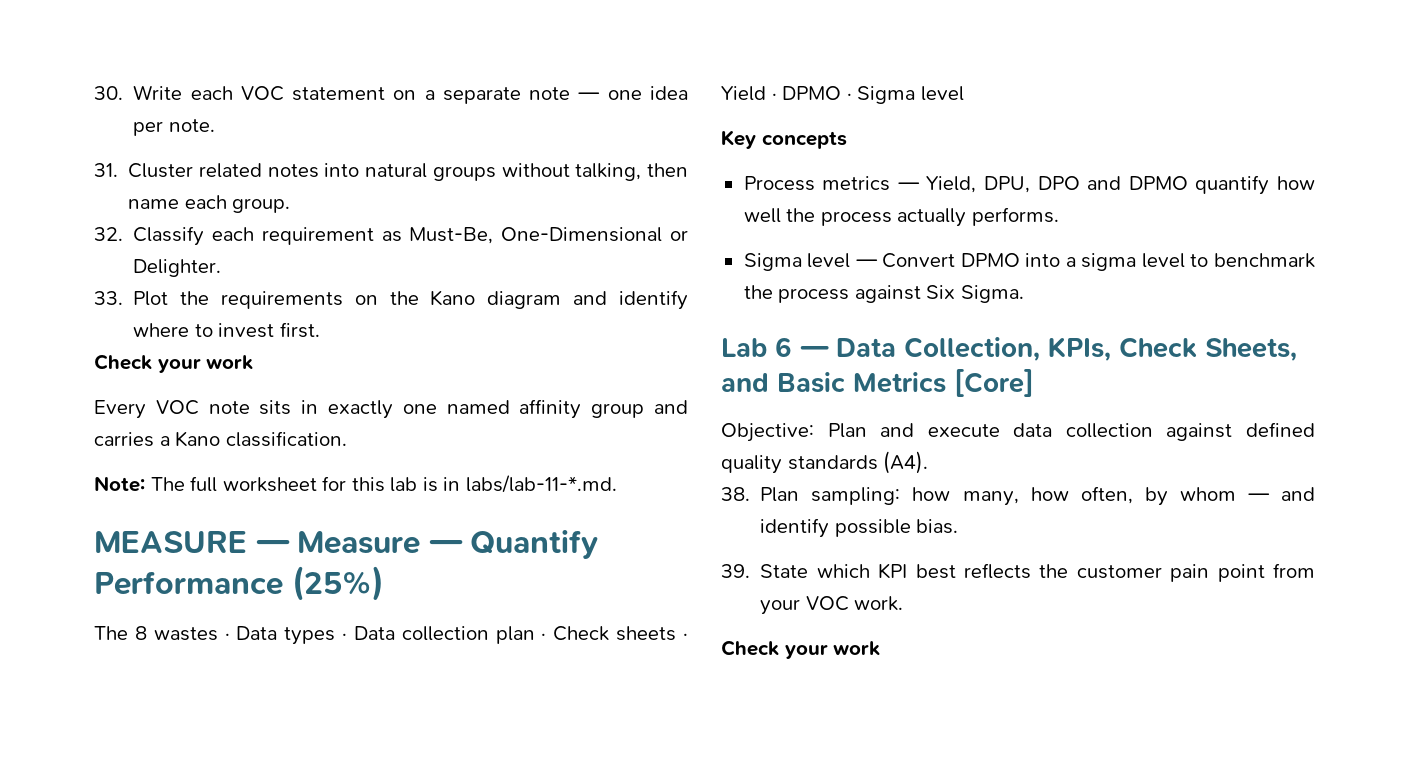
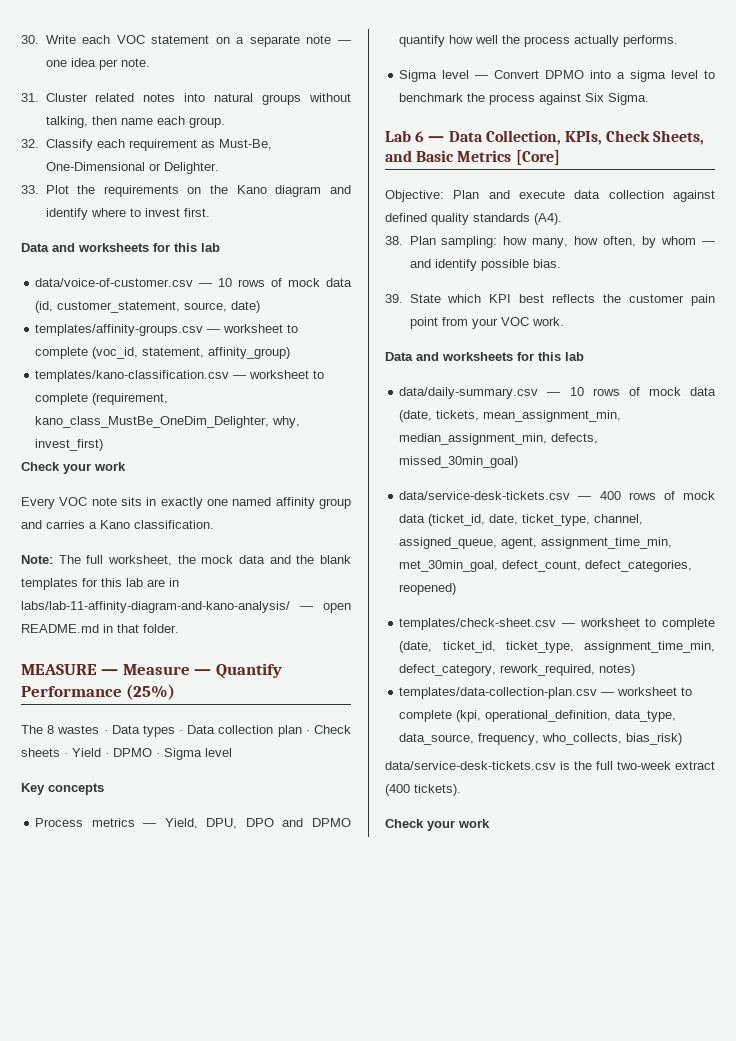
  33. Plot the requirements on the Kano diagram and identify where to invest first.
+ Data and worksheets for this lab
+ data/voice-of-customer.csv — 10 rows of mock data (id, customer_statement, source, date)
+ templates/affinity-groups.csv — worksheet to complete (voc_id, statement, affinity_group)
+ templates/kano-classification.csv — worksheet to complete (requirement, kano_class_MustBe_OneDim_Delighter, why, invest_first)
- Note: The full worksheet for this lab is in labs/lab-11-*.md.
+ Note: The full worksheet, the mock data and the blank templates for this lab are in labs/lab-11-affinity-diagram-and-kano-analysis/ — open README.md in that folder.
  39. State which KPI best reflects the customer pain point from your VOC work.
+ Data and worksheets for this lab
+ data/daily-summary.csv — 10 rows of mock data (date, tickets, mean_assignment_min, median_assignment_min, defects, missed_30min_goal)
+ data/service-desk-tickets.csv — 400 rows of mock data (ticket_id, date, ticket_type, channel, assigned_queue, agent, assignment_time_min, met_30min_goal, defect_count, defect_categories, reopened)
+ templates/check-sheet.csv — worksheet to complete (date, ticket_id, ticket_type, assignment_time_min, defect_category, rework_required, notes)
+ templates/data-collection-plan.csv — worksheet to complete (kpi, operational_definition, data_type, data_source, frequency, who_collects, bias_risk)
+ data/service-desk-tickets.csv is the full two-week extract (400 tickets).

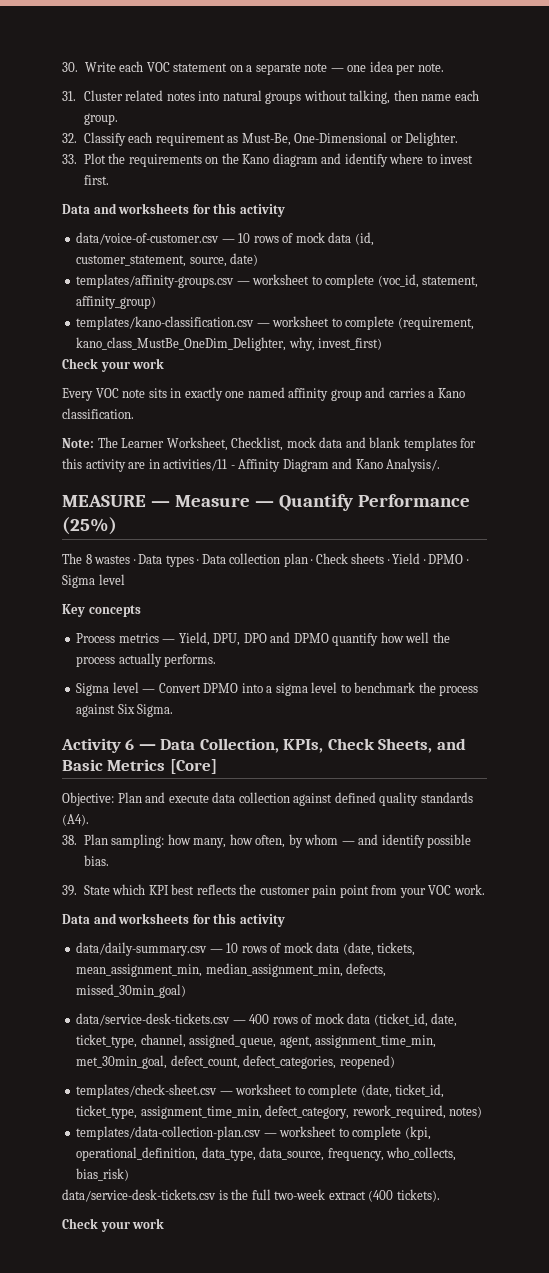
  33. Plot the requirements on the Kano diagram and identify where to invest first.
- Data and worksheets for this lab
+ Data and worksheets for this activity
- Note: The full worksheet, the mock data and the blank templates for this lab are in labs/lab-11-affinity-diagram-and-kano-analysis/ — open README.md in that folder.
+ Note: The Learner Worksheet, Checklist, mock data and blank templates for this activity are in activities/11 - Affinity Diagram and Kano Analysis/.
- Lab 6 — Data Collection, KPIs, Check Sheets, and Basic Metrics [Core]
+ Activity 6 — Data Collection, KPIs, Check Sheets, and Basic Metrics [Core]
  39. State which KPI best reflects the customer pain point from your VOC work.
- Data and worksheets for this lab
+ Data and worksheets for this activity

